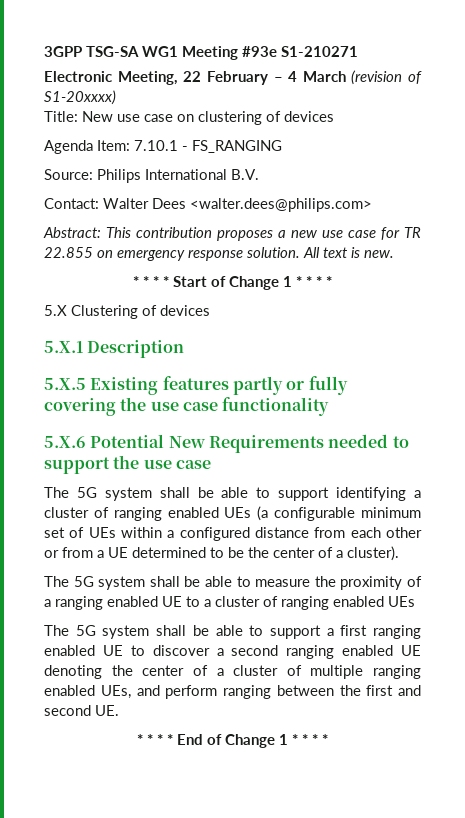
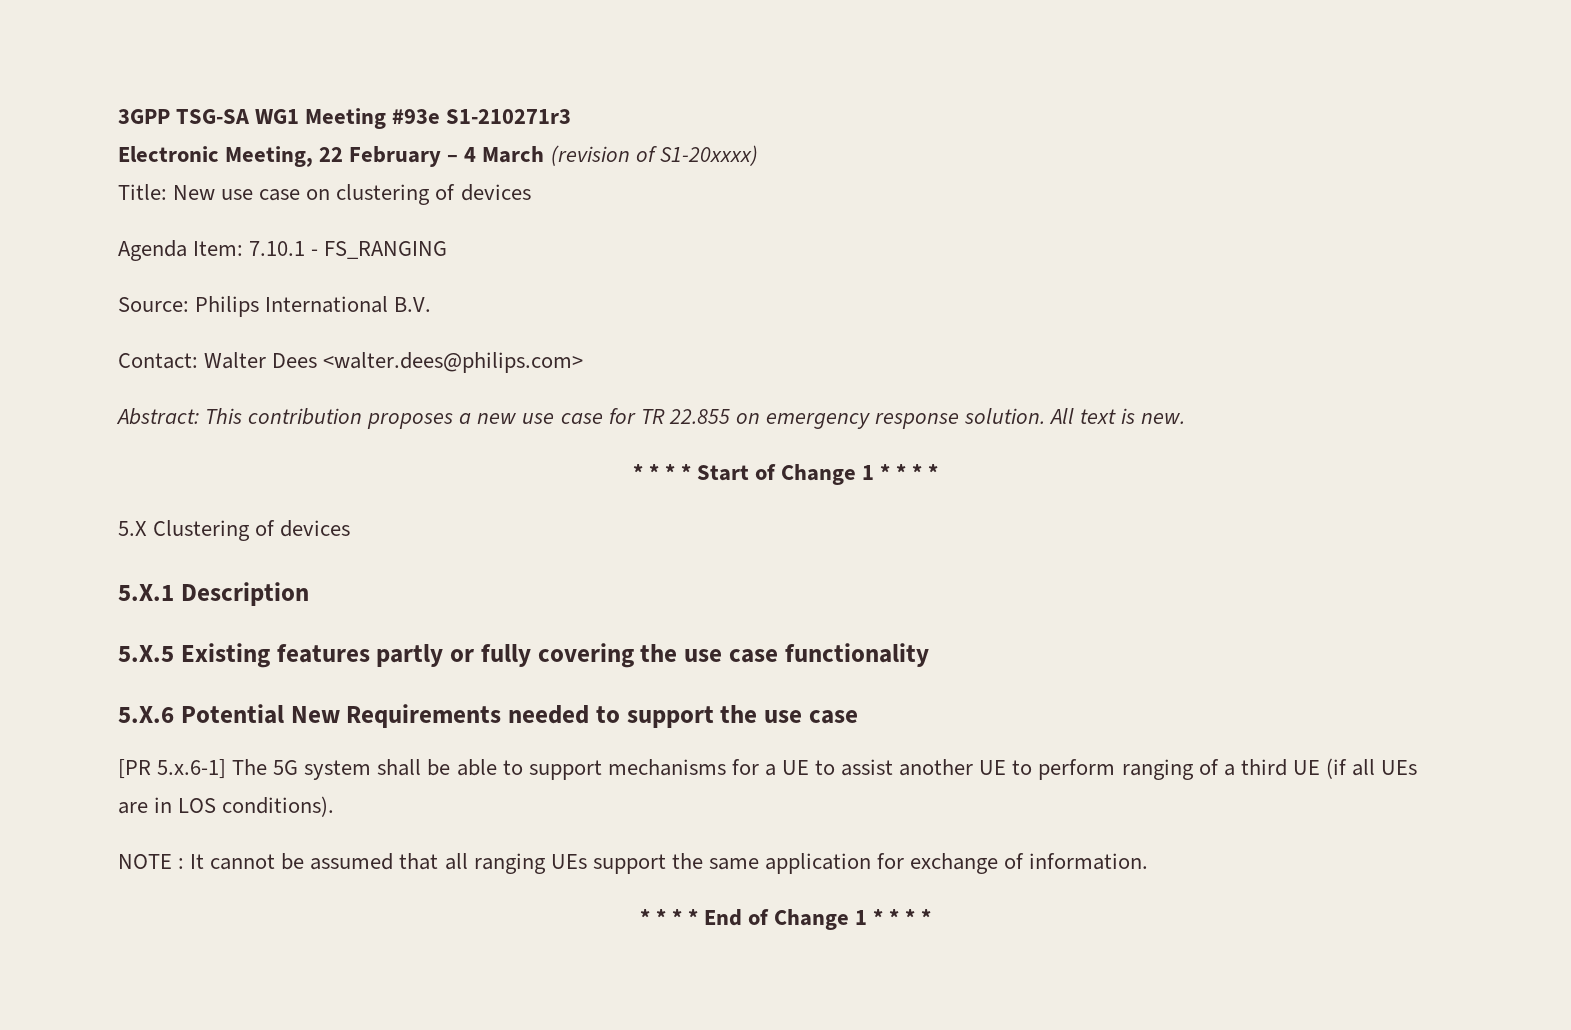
- 3GPP TSG-SA WG1 Meeting #93e S1-210271
+ 3GPP TSG-SA WG1 Meeting #93e S1-210271r3
- The 5G system shall be able to support identifying a cluster of ranging enabled UEs (a configurable minimum set of UEs within a configured distance from each other or from a UE determined to be the center of a cluster).
- The 5G system shall be able to measure the proximity of a ranging enabled UE to a cluster of ranging enabled UEs
- The 5G system shall be able to support a first ranging enabled UE to discover a second ranging enabled UE denoting the center of a cluster of multiple ranging enabled UEs, and perform ranging between the first and second UE.
+ [PR 5.x.6-1] The 5G system shall be able to support mechanisms for a UE to assist another UE to perform ranging of a third UE (if all UEs are in LOS conditions).
+ NOTE : It cannot be assumed that all ranging UEs support the same application for exchange of information.

